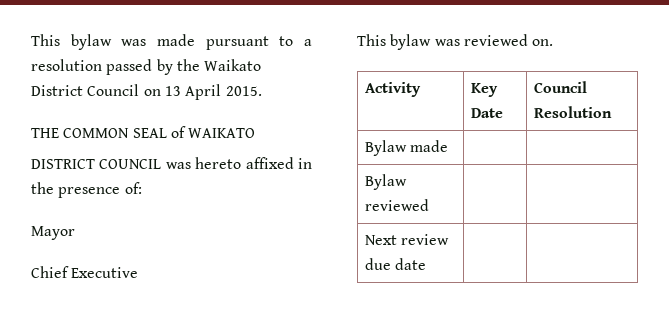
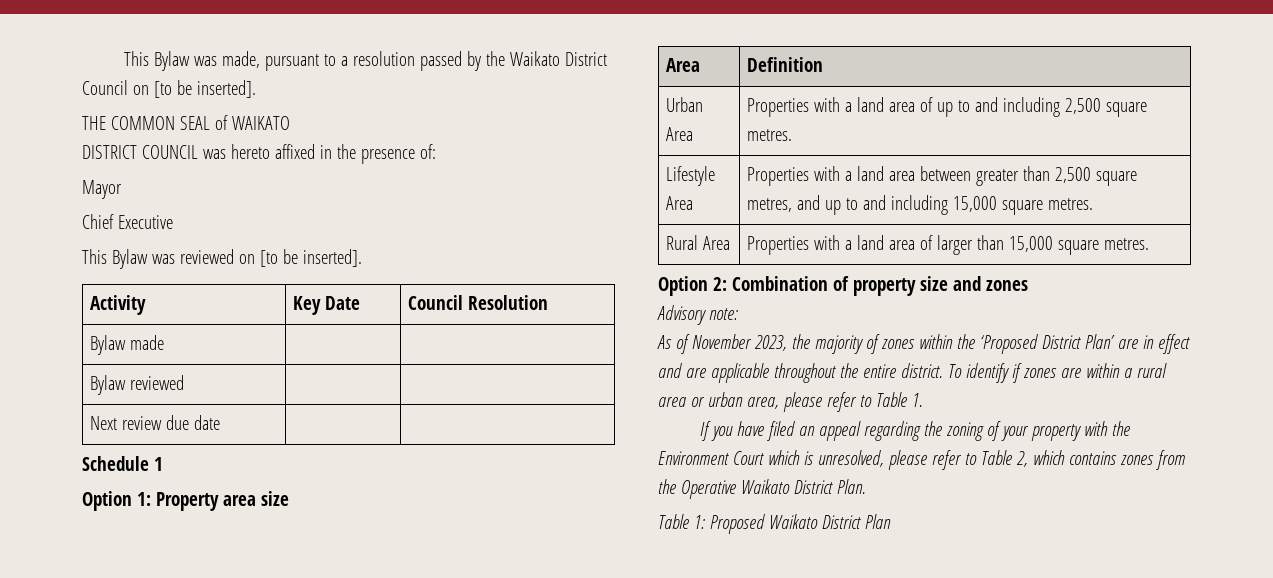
- This bylaw was made pursuant to a resolution passed by the Waikato District Council on 13 April 2015.
+ This Bylaw was made, pursuant to a resolution passed by the Waikato District Council on [to be inserted].
- This bylaw was reviewed on.
+ This Bylaw was reviewed on [to be inserted].
+ Schedule 1
+ Option 1: Property area size
+ Area | Definition
+ Urban Area | Properties with a land area of up to and including 2,500 square metres.
+ Lifestyle Area | Properties with a land area between greater than 2,500 square metres, and up to and including 15,000 square metres.
+ Rural Area | Properties with a land area of larger than 15,000 square metres.
+ Option 2: Combination of property size and zones
+ Advisory note:
+ As of November 2023, the majority of zones within the ‘Proposed District Plan’ are in effect and are applicable throughout the entire district. To identify if zones are within a rural area or urban area, please refer to Table 1.
+ If you have filed an appeal regarding the zoning of your property with the Environment Court which is unresolved, please refer to Table 2, which contains zones from the Operative Waikato District Plan.
+ Table 1: Proposed Waikato District Plan

